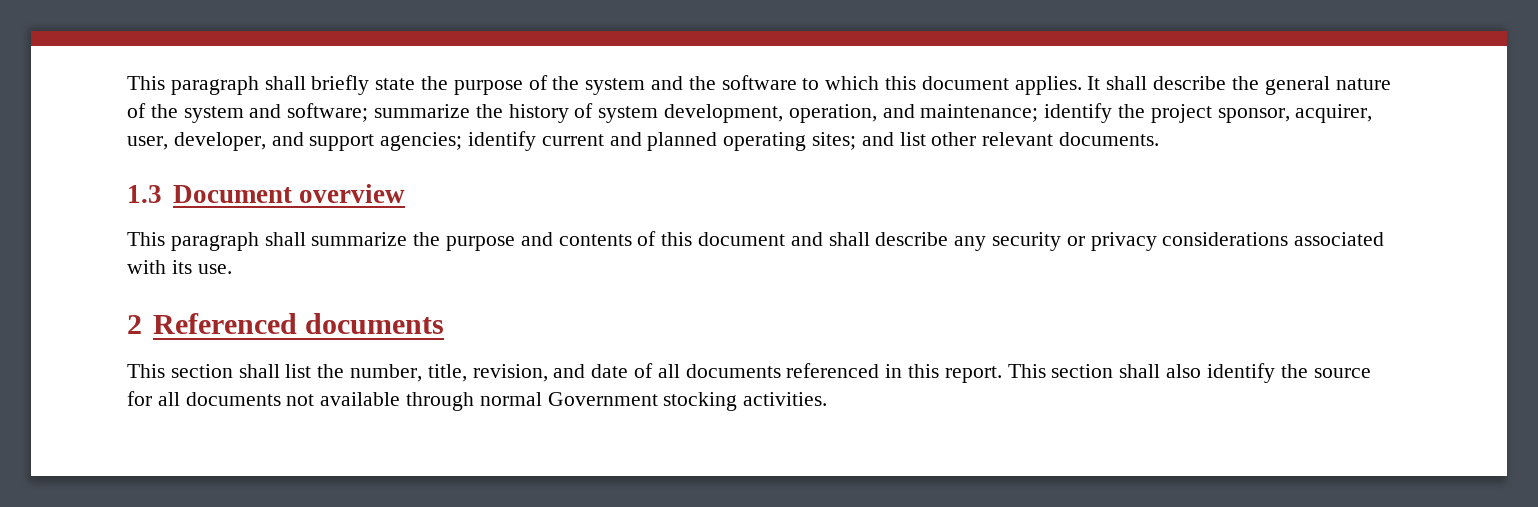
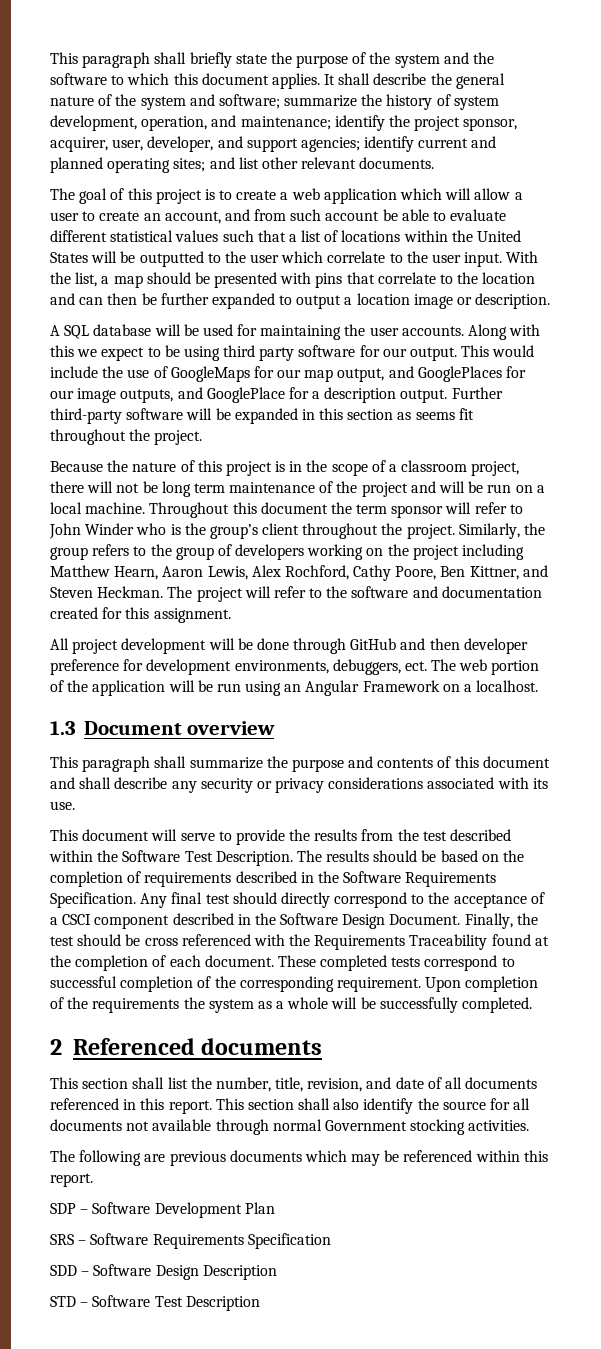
+ The goal of this project is to create a web application which will allow a user to create an account, and from such account be able to evaluate different statistical values such that a list of locations within the United States will be outputted to the user which correlate to the user input. With the list, a map should be presented with pins that correlate to the location and can then be further expanded to output a location image or description.
+ A SQL database will be used for maintaining the user accounts. Along with this we expect to be using third party software for our output. This would include the use of GoogleMaps for our map output, and GooglePlaces for our image outputs, and GooglePlace for a description output. Further third-party software will be expanded in this section as seems fit throughout the project.
+ Because the nature of this project is in the scope of a classroom project, there will not be long term maintenance of the project and will be run on a local machine. Throughout this document the term sponsor will refer to John Winder who is the group’s client throughout the project. Similarly, the group refers to the group of developers working on the project including Matthew Hearn, Aaron Lewis, Alex Rochford, Cathy Poore, Ben Kittner, and Steven Heckman. The project will refer to the software and documentation created for this assignment.
+ All project development will be done through GitHub and then developer preference for development environments, debuggers, ect. The web portion of the application will be run using an Angular Framework on a localhost.
+ This document will serve to provide the results from the test described within the Software Test Description. The results should be based on the completion of requirements described in the Software Requirements Specification. Any final test should directly correspond to the acceptance of a CSCI component described in the Software Design Document. Finally, the test should be cross referenced with the Requirements Traceability found at the completion of each document. These completed tests correspond to successful completion of the corresponding requirement. Upon completion of the requirements the system as a whole will be successfully completed.
+ The following are previous documents which may be referenced within this report.
+ SDP – Software Development Plan
+ SRS – Software Requirements Specification
+ SDD – Software Design Description
+ STD – Software Test Description

